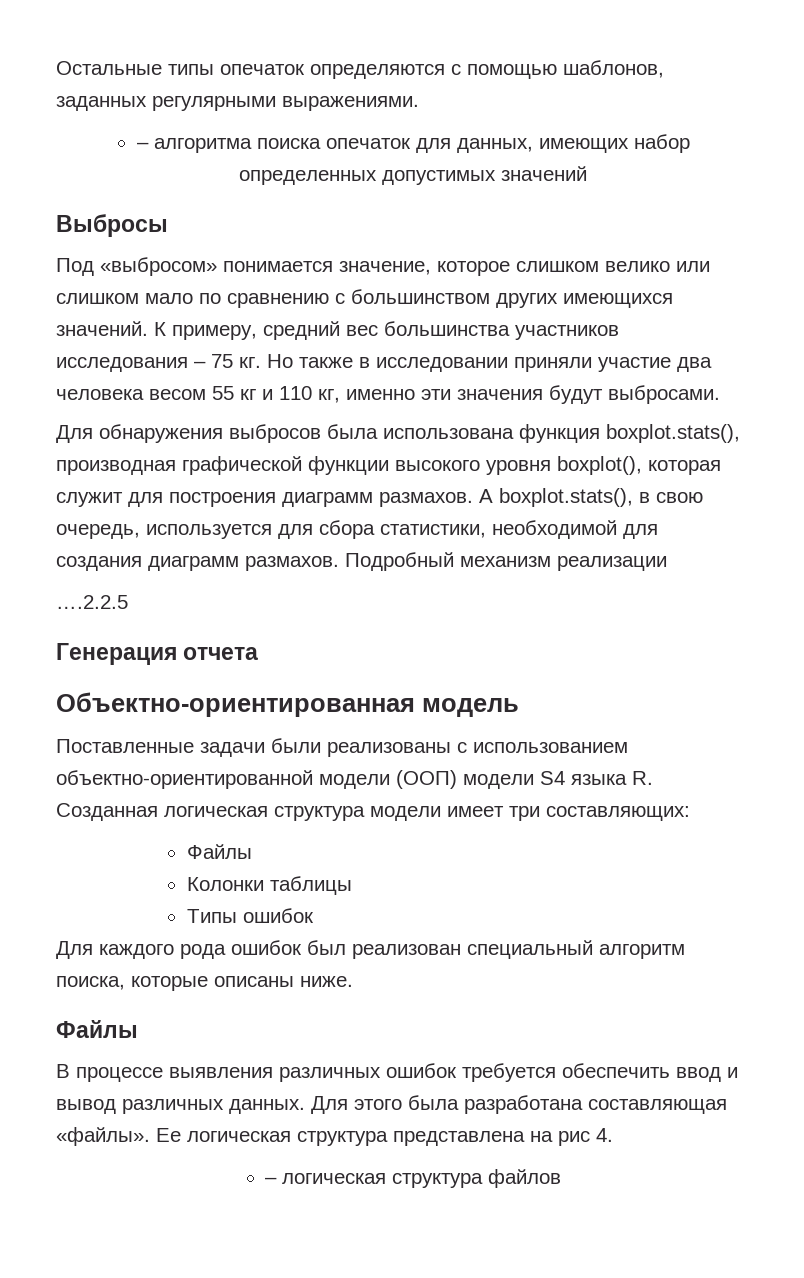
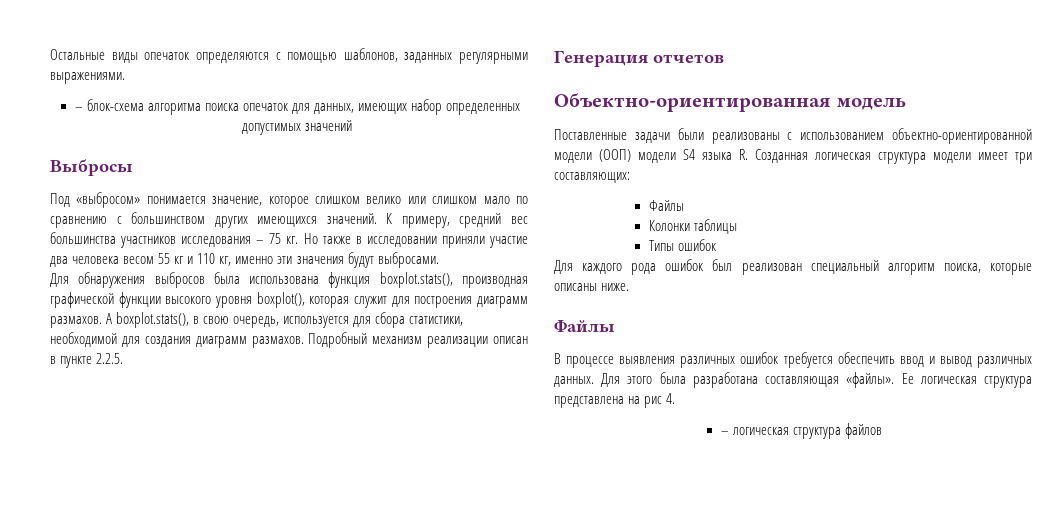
- Остальные типы опечаток определяются с помощью шаблонов, заданных регулярными выражениями.
+ Остальные виды опечаток определяются с помощью шаблонов, заданных регулярными выражениями.
- – алгоритма поиска опечаток для данных, имеющих набор определенных допустимых значений
+ – блок-схема алгоритма поиска опечаток для данных, имеющих набор определенных допустимых значений
- Подробный механизм реализации
- ….2.2.5
+ Подробный механизм реализации описан в пункте 2.2.5.
- Генерация отчета
+ Генерация отчетов

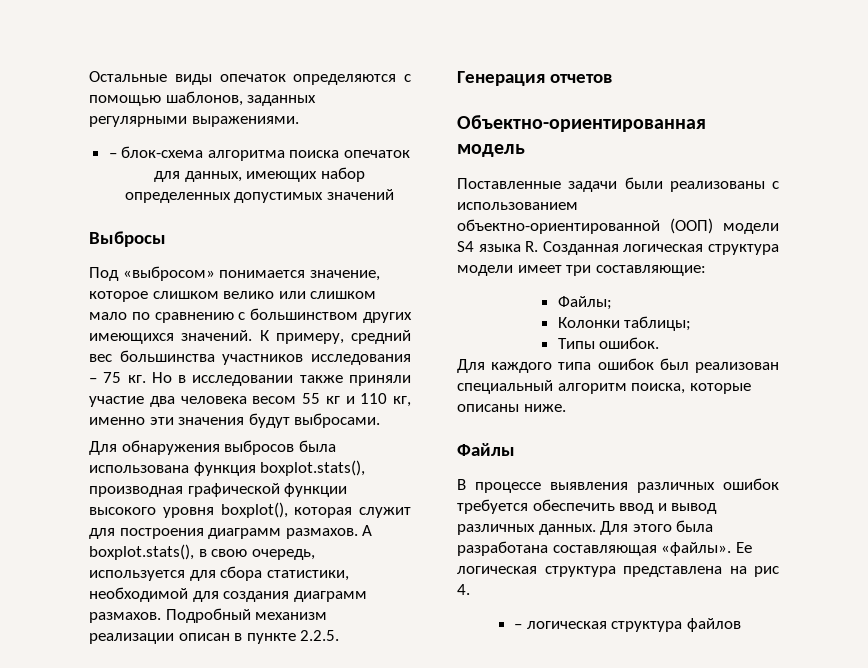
- Но также в исследовании приняли участие два человека весом 55 кг и 110 кг, именно эти значения будут выбросами.
+ Но в исследовании также приняли участие два человека весом 55 кг и 110 кг, именно эти значения будут выбросами.
- Поставленные задачи были реализованы с использованием объектно-ориентированной модели (ООП) модели S4 языка R. Созданная логическая структура модели имеет три составляющих:
- Файлы
+ Поставленные задачи были реализованы с использованием объектно-ориентированной (ООП) модели S4 языка R. Созданная логическая структура модели имеет три составляющие:
+ Файлы;
- Колонки таблицы
+ Колонки таблицы;
- Типы ошибок
+ Типы ошибок.
- Для каждого рода ошибок был реализован специальный алгоритм поиска, которые описаны ниже.
+ Для каждого типа ошибок был реализован специальный алгоритм поиска, которые описаны ниже.

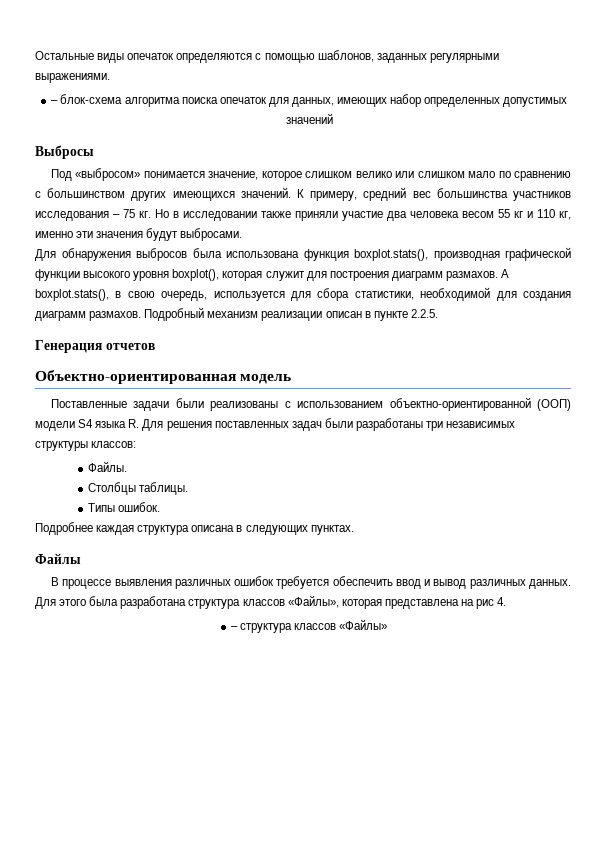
- Поставленные задачи были реализованы с использованием объектно-ориентированной (ООП) модели S4 языка R. Созданная логическая структура модели имеет три составляющие:
- Файлы;
- Колонки таблицы;
+ Поставленные задачи были реализованы с использованием объектно-ориентированной (ООП) модели S4 языка R. Для решения поставленных задач были разработаны три независимых структуры классов:
+ Файлы.
+ Столбцы таблицы.
  Типы ошибок.
- Для каждого типа ошибок был реализован специальный алгоритм поиска, которые описаны ниже.
+ Подробнее каждая структура описана в следующих пунктах.
- Для этого была разработана составляющая «файлы». Ее логическая структура представлена на рис 4.
+ Для этого была разработана структура классов «Файлы», которая представлена на рис 4.
- – логическая структура файлов
+ – структура классов «Файлы»

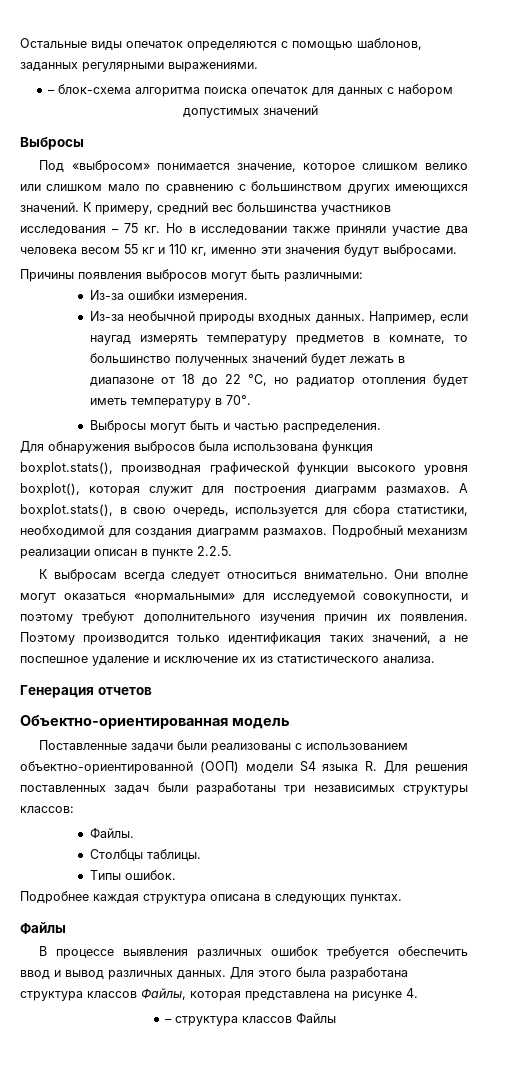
- – блок-схема алгоритма поиска опечаток для данных, имеющих набор определенных допустимых значений
+ – блок-схема алгоритма поиска опечаток для данных с набором допустимых значений
+ Причины появления выбросов могут быть различными:
+ Из-за ошибки измерения.
+ Из-за необычной природы входных данных. Например, если наугад измерять температуру предметов в комнате, то большинство полученных значений будет лежать в диапазоне от 18 до 22 °C, но радиатор отопления будет иметь температуру в 70°.
+ Выбросы могут быть и частью распределения.
+ К выбросам всегда следует относиться внимательно. Они вполне могут оказаться «нормальными» для исследуемой совокупности, и поэтому требуют дополнительного изучения причин их появления. Поэтому производится только идентификация таких значений, а не поспешное удаление и исключение их из статистического анализа.
- Для этого была разработана структура классов «Файлы», которая представлена на рис 4.
+ Для этого была разработана структура классов Файлы, которая представлена на рисунке 4.
- – структура классов «Файлы»
+ – структура классов Файлы

